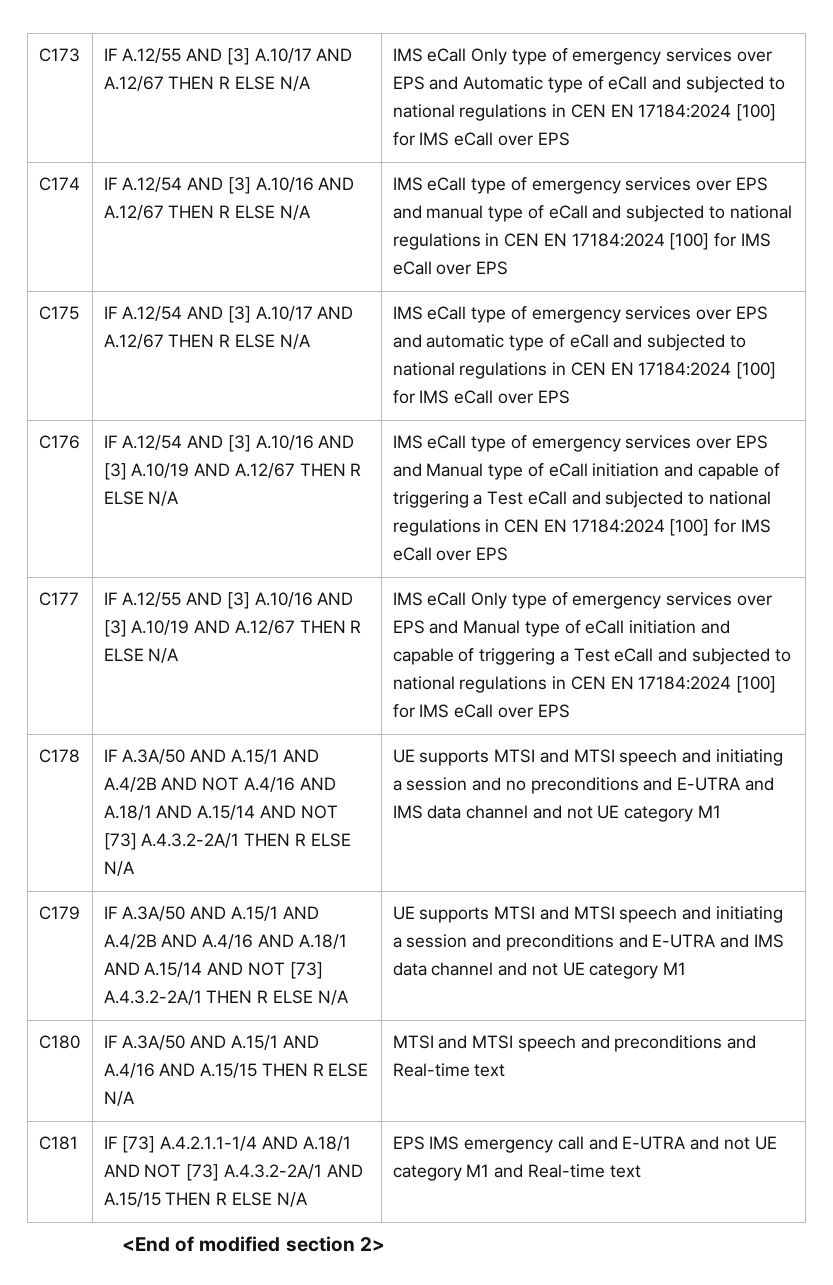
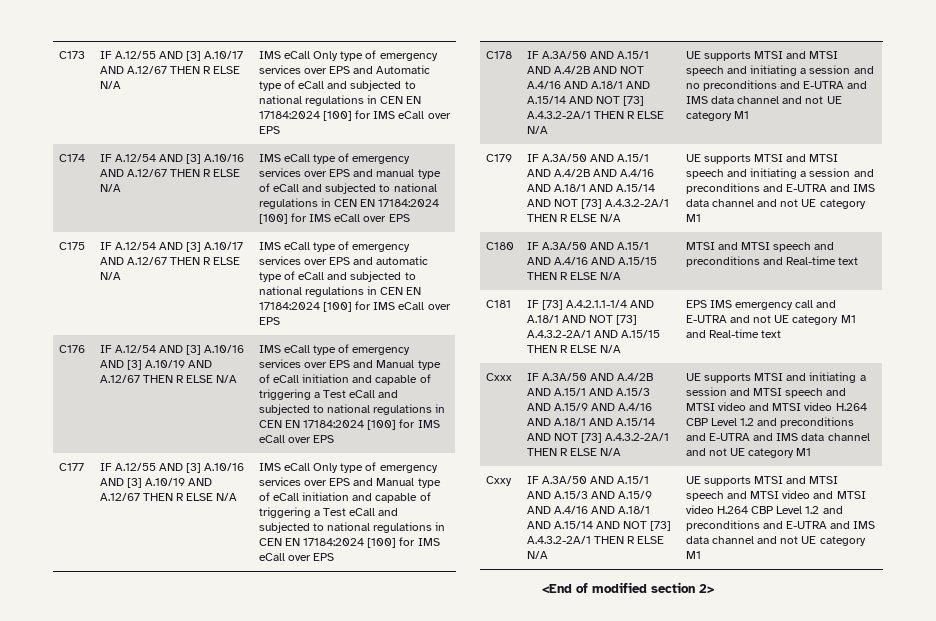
+ Cxxx | IF A.3A/50 AND A.4/2B AND A.15/1 AND A.15/3 AND A.15/9 AND A.4/16 AND A.18/1 AND A.15/14 AND NOT [73] A.4.3.2-2A/1 THEN R ELSE N/A | UE supports MTSI and initiating a session and MTSI speech and MTSI video and MTSI video H.264 CBP Level 1.2 and preconditions and E-UTRA and IMS data channel and not UE category M1
+ Cxxy | IF A.3A/50 AND A.15/1 AND A.15/3 AND A.15/9 AND A.4/16 AND A.18/1 AND A.15/14 AND NOT [73] A.4.3.2-2A/1 THEN R ELSE N/A | UE supports MTSI and MTSI speech and MTSI video and MTSI video H.264 CBP Level 1.2 and preconditions and E-UTRA and IMS data channel and not UE category M1

